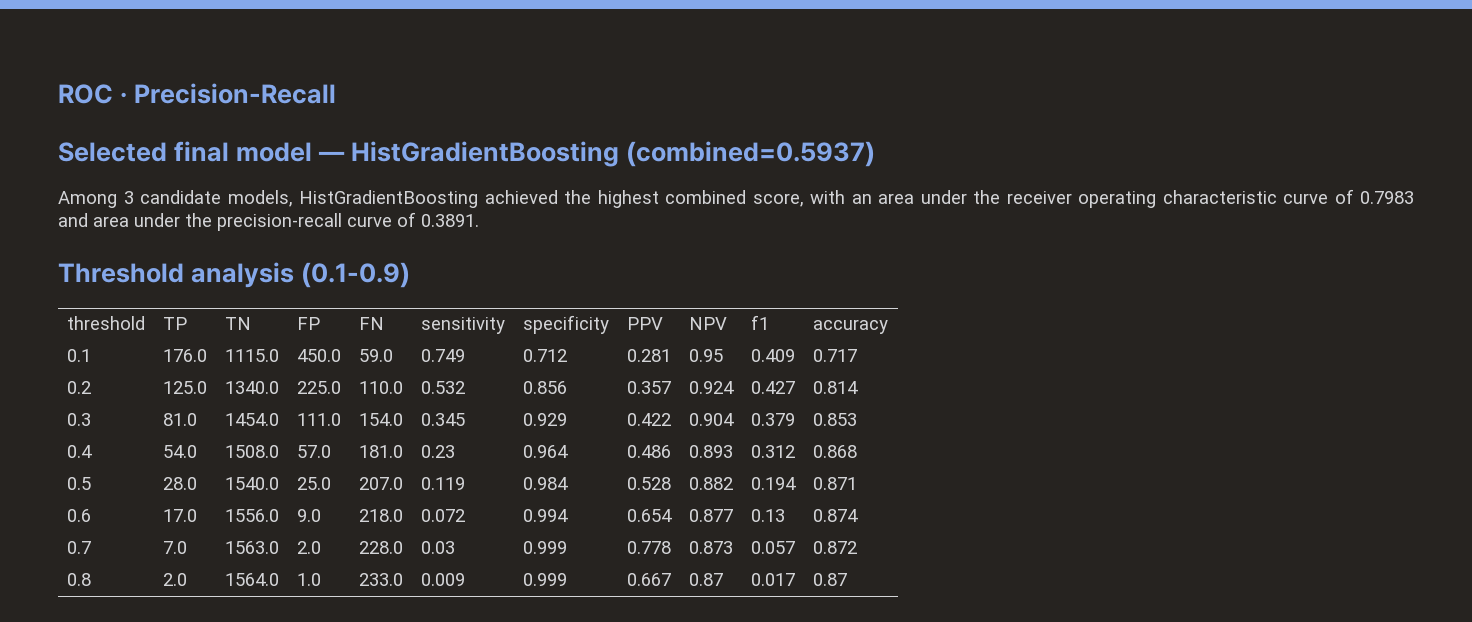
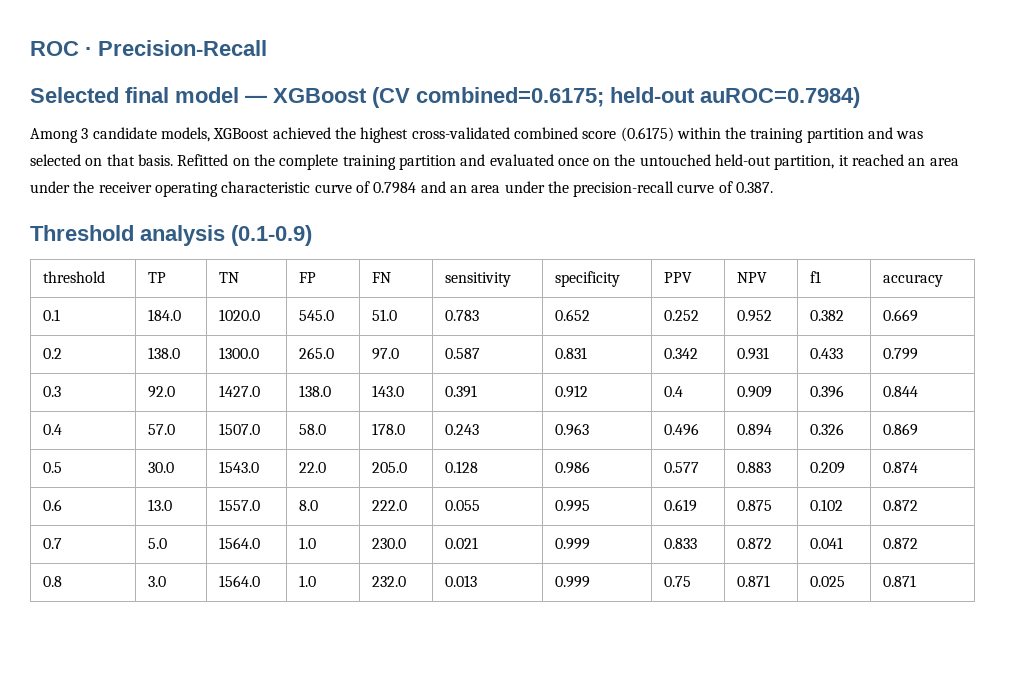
- Selected final model — HistGradientBoosting (combined=0.5937)
+ Selected final model — XGBoost (CV combined=0.6175; held-out auROC=0.7984)
- Among 3 candidate models, HistGradientBoosting achieved the highest combined score, with an area under the receiver operating characteristic curve of 0.7983 and area under the precision-recall curve of 0.3891.
+ Among 3 candidate models, XGBoost achieved the highest cross-validated combined score (0.6175) within the training partition and was selected on that basis. Refitted on the complete training partition and evaluated once on the untouched held-out partition, it reached an area under the receiver operating characteristic curve of 0.7984 and an area under the precision-recall curve of 0.387.
- 0.1 | 176.0 | 1115.0 | 450.0 | 59.0 | 0.749 | 0.712 | 0.281 | 0.95 | 0.409 | 0.717
- 0.2 | 125.0 | 1340.0 | 225.0 | 110.0 | 0.532 | 0.856 | 0.357 | 0.924 | 0.427 | 0.814
- 0.3 | 81.0 | 1454.0 | 111.0 | 154.0 | 0.345 | 0.929 | 0.422 | 0.904 | 0.379 | 0.853
- 0.4 | 54.0 | 1508.0 | 57.0 | 181.0 | 0.23 | 0.964 | 0.486 | 0.893 | 0.312 | 0.868
- 0.5 | 28.0 | 1540.0 | 25.0 | 207.0 | 0.119 | 0.984 | 0.528 | 0.882 | 0.194 | 0.871
- 0.6 | 17.0 | 1556.0 | 9.0 | 218.0 | 0.072 | 0.994 | 0.654 | 0.877 | 0.13 | 0.874
- 0.7 | 7.0 | 1563.0 | 2.0 | 228.0 | 0.03 | 0.999 | 0.778 | 0.873 | 0.057 | 0.872
+ 0.1 | 184.0 | 1020.0 | 545.0 | 51.0 | 0.783 | 0.652 | 0.252 | 0.952 | 0.382 | 0.669
+ 0.2 | 138.0 | 1300.0 | 265.0 | 97.0 | 0.587 | 0.831 | 0.342 | 0.931 | 0.433 | 0.799
+ 0.3 | 92.0 | 1427.0 | 138.0 | 143.0 | 0.391 | 0.912 | 0.4 | 0.909 | 0.396 | 0.844
+ 0.4 | 57.0 | 1507.0 | 58.0 | 178.0 | 0.243 | 0.963 | 0.496 | 0.894 | 0.326 | 0.869
+ 0.5 | 30.0 | 1543.0 | 22.0 | 205.0 | 0.128 | 0.986 | 0.577 | 0.883 | 0.209 | 0.874
+ 0.6 | 13.0 | 1557.0 | 8.0 | 222.0 | 0.055 | 0.995 | 0.619 | 0.875 | 0.102 | 0.872
+ 0.7 | 5.0 | 1564.0 | 1.0 | 230.0 | 0.021 | 0.999 | 0.833 | 0.872 | 0.041 | 0.872
- 0.8 | 2.0 | 1564.0 | 1.0 | 233.0 | 0.009 | 0.999 | 0.667 | 0.87 | 0.017 | 0.87
+ 0.8 | 3.0 | 1564.0 | 1.0 | 232.0 | 0.013 | 0.999 | 0.75 | 0.871 | 0.025 | 0.871

